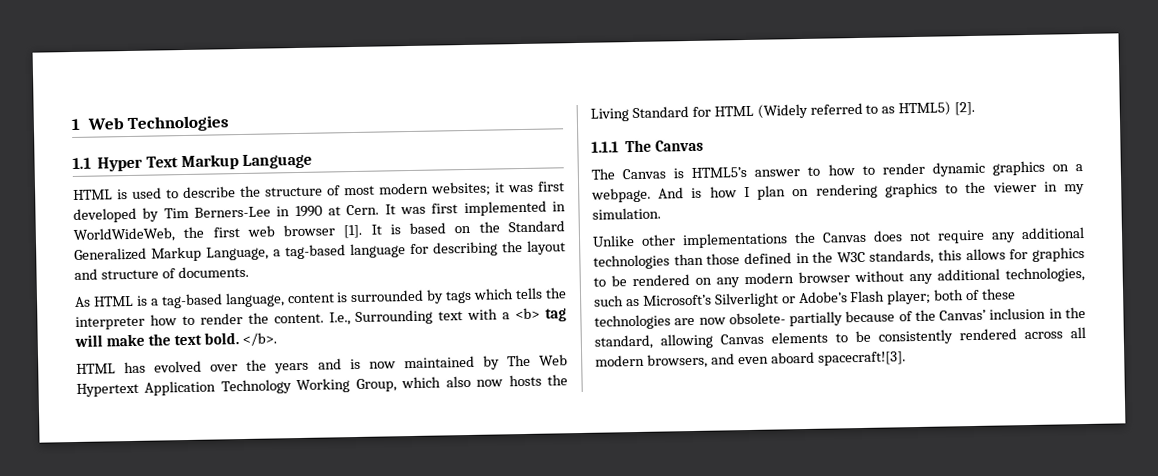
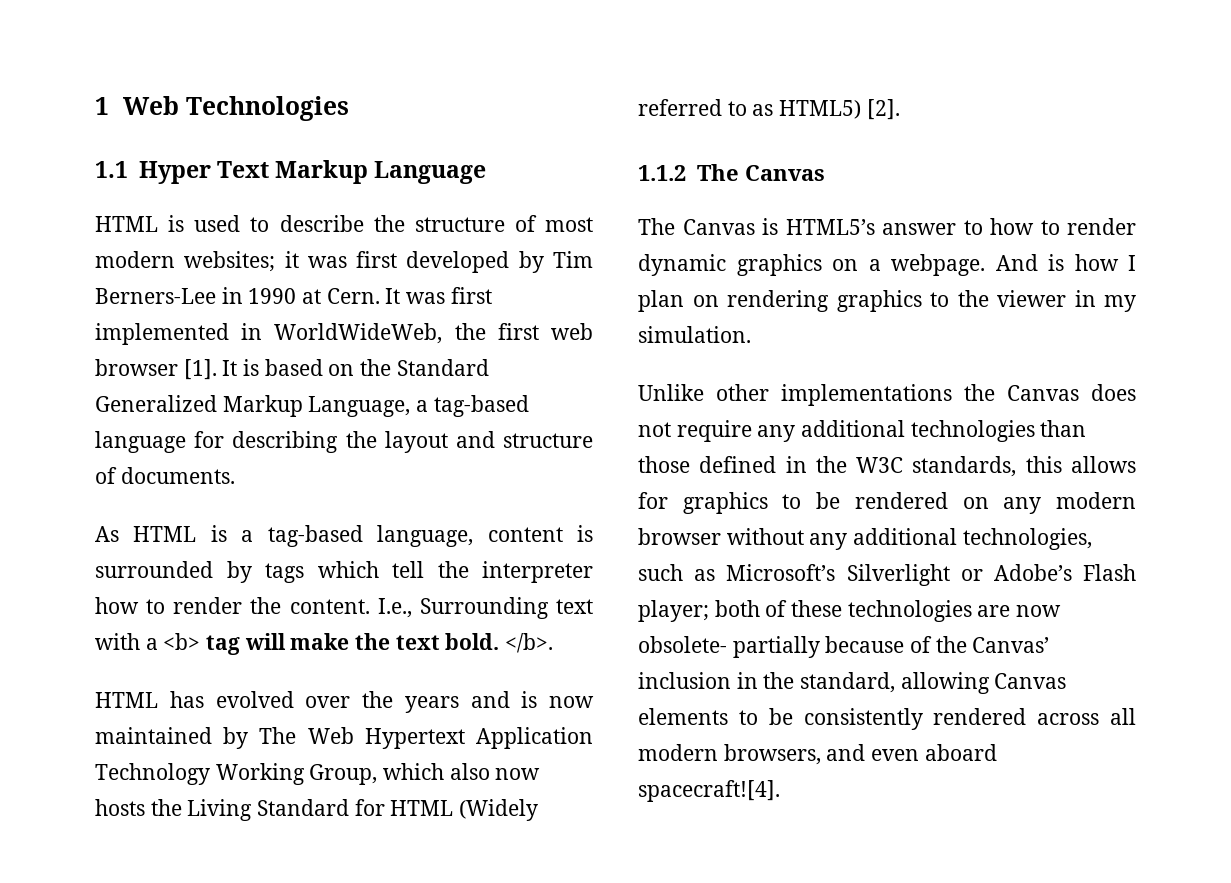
- As HTML is a tag-based language, content is surrounded by tags which tells the interpreter how to render the content.
+ As HTML is a tag-based language, content is surrounded by tags which tell the interpreter how to render the content.
- 1.1.1 The Canvas
+ 1.1.2 The Canvas
- both of these technologies are now obsolete- partially because of the Canvas’ inclusion in the standard, allowing Canvas elements to be consistently rendered across all modern browsers, and even aboard spacecraft![3].
+ both of these technologies are now obsolete- partially because of the Canvas’ inclusion in the standard, allowing Canvas elements to be consistently rendered across all modern browsers, and even aboard spacecraft![4].

